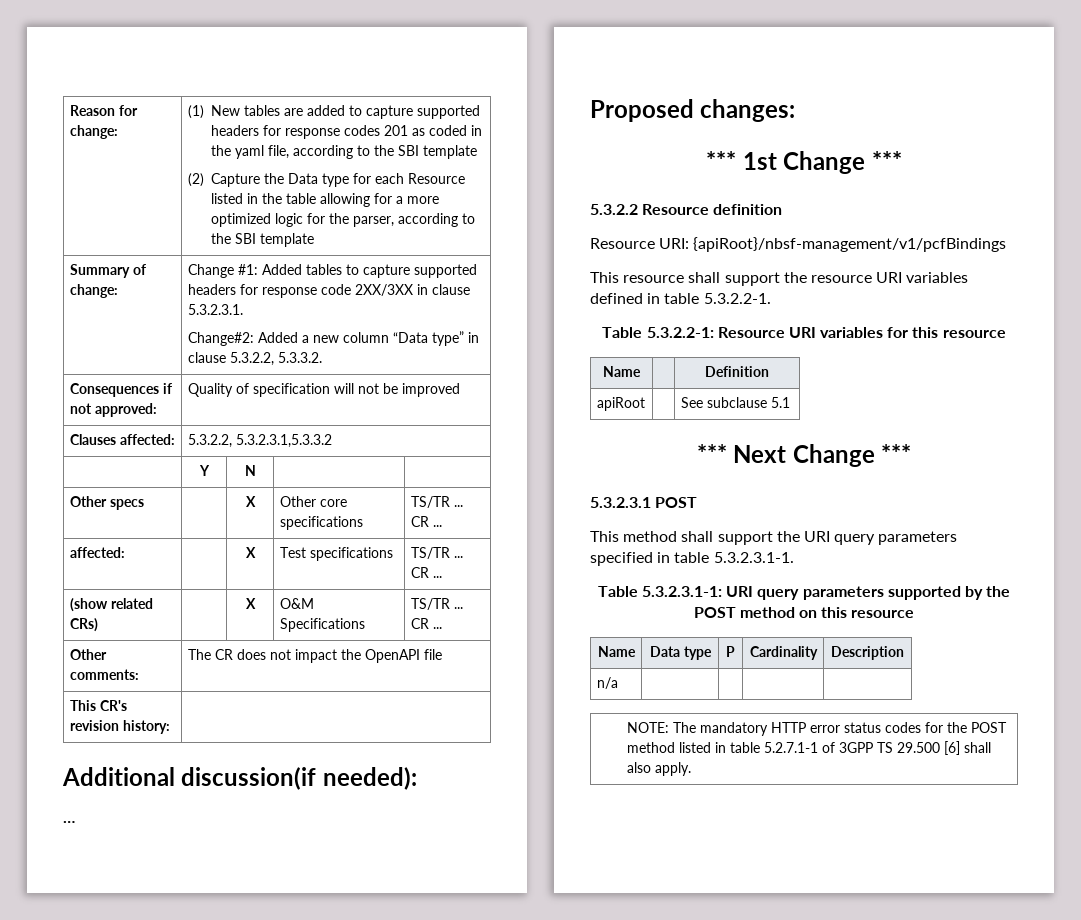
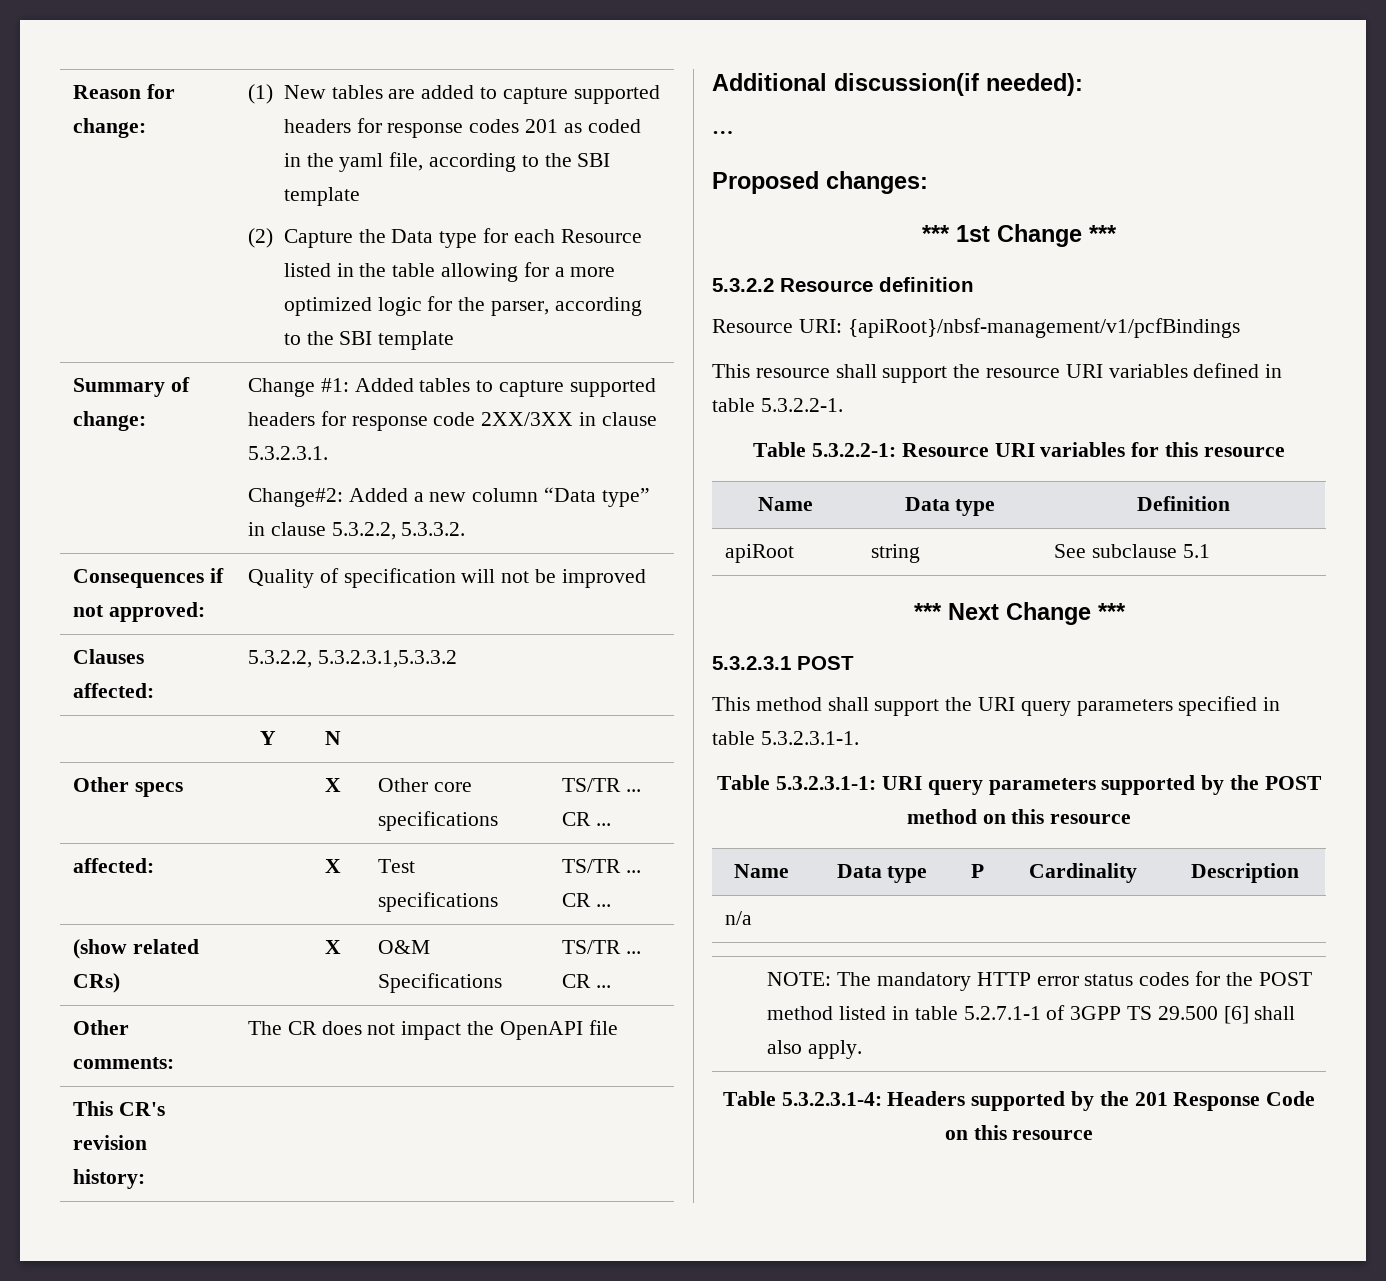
- Name | | Definition
+ Name | Data type | Definition
- apiRoot | | See subclause 5.1
+ apiRoot | string | See subclause 5.1
+ Table 5.3.2.3.1-4: Headers supported by the 201 Response Code on this resource

